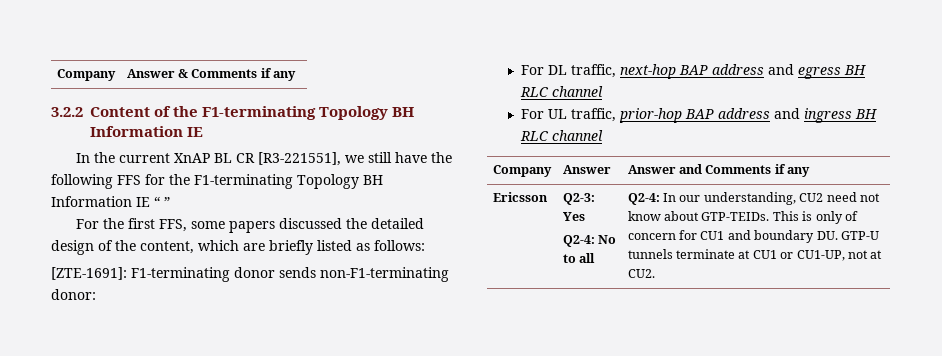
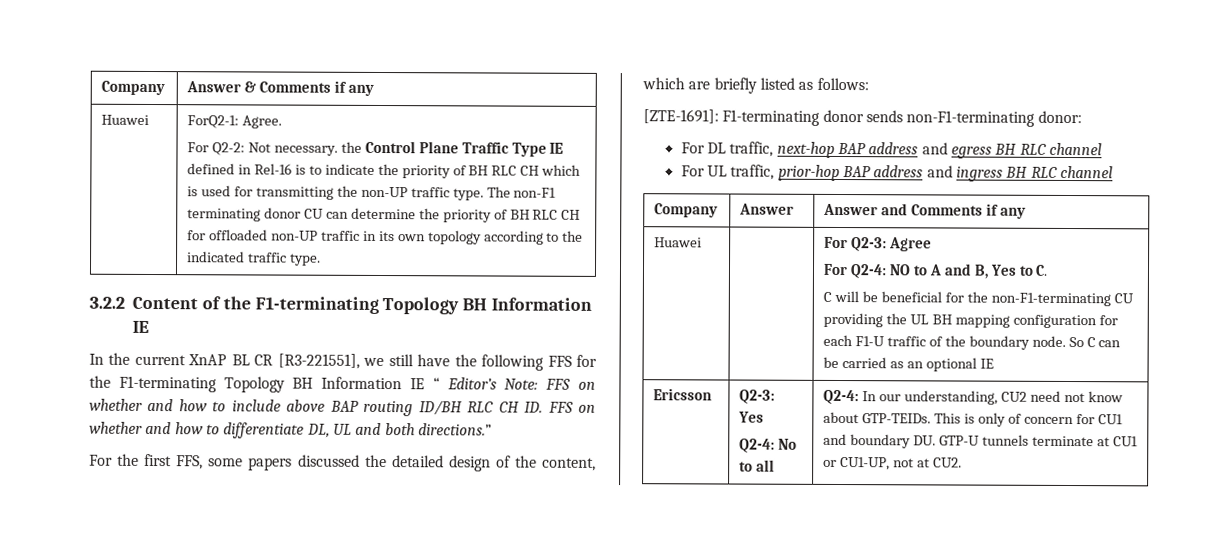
+ Huawei | ForQ2-1: Agree.
+ For Q2-2: Not necessary. the Control Plane Traffic Type IE defined in Rel-16 is to indicate the priority of BH RLC CH which is used for transmitting the non-UP traffic type. The non-F1 terminating donor CU can determine the priority of BH RLC CH for offloaded non-UP traffic in its own topology according to the indicated traffic type.
- In the current XnAP BL CR [R3-221551], we still have the following FFS for the F1-terminating Topology BH Information IE “ ”
+ In the current XnAP BL CR [R3-221551], we still have the following FFS for the F1-terminating Topology BH Information IE “ Editor’s Note: FFS on whether and how to include above BAP routing ID/BH RLC CH ID. FFS on whether and how to differentiate DL, UL and both directions.”
+ Huawei | | For Q2-3: Agree
+ For Q2-4: NO to A and B, Yes to C.
+ C will be beneficial for the non-F1-terminating CU providing the UL BH mapping configuration for each F1-U traffic of the boundary node. So C can be carried as an optional IE

